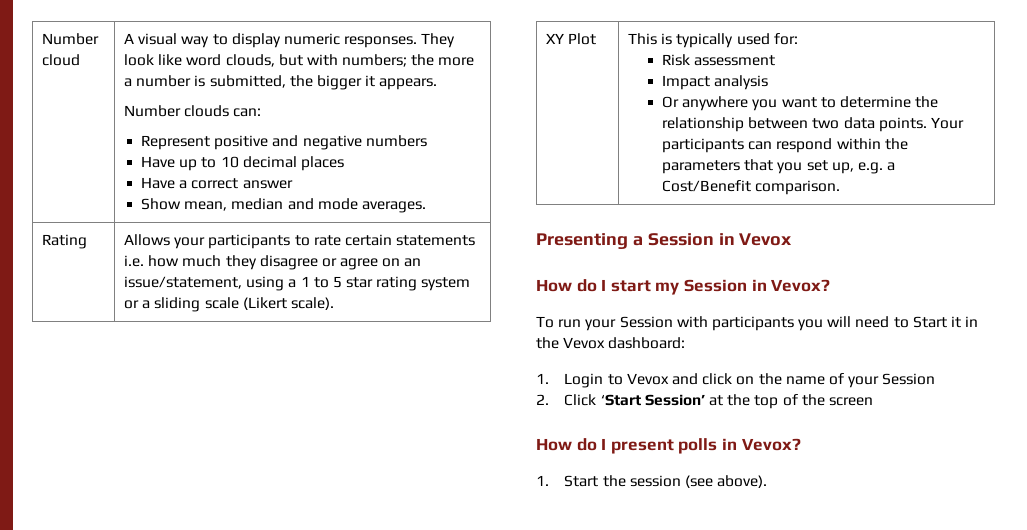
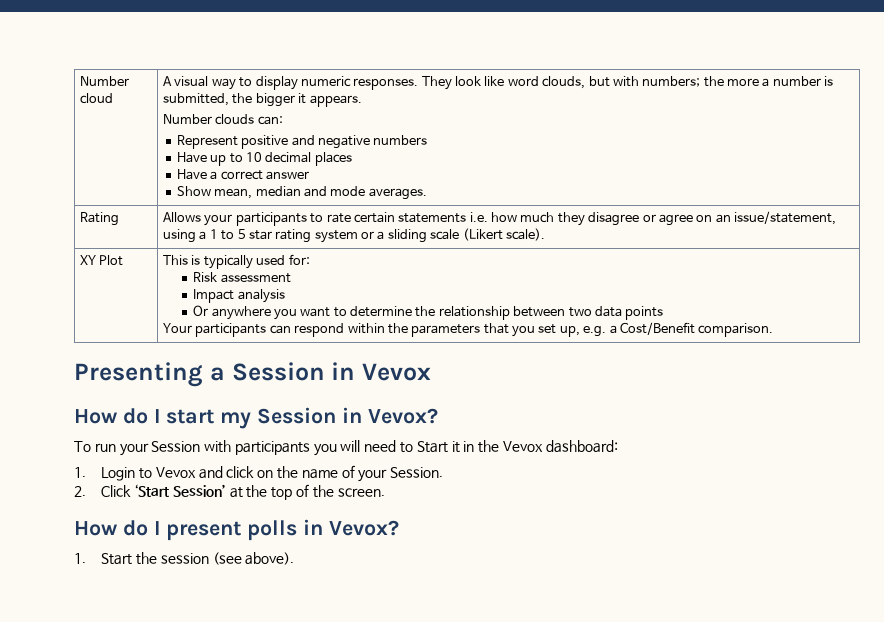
  XY Plot | This is typically used for:
  Risk assessment
  Impact analysis
- Or anywhere you want to determine the relationship between two data points. Your participants can respond within the parameters that you set up, e.g. a Cost/Benefit comparison.
+ Or anywhere you want to determine the relationship between two data points
+ Your participants can respond within the parameters that you set up, e.g. a Cost/Benefit comparison.
- 1. Login to Vevox and click on the name of your Session
+ 1. Login to Vevox and click on the name of your Session.
- 2. Click ‘Start Session’ at the top of the screen
+ 2. Click ‘Start Session’ at the top of the screen.

